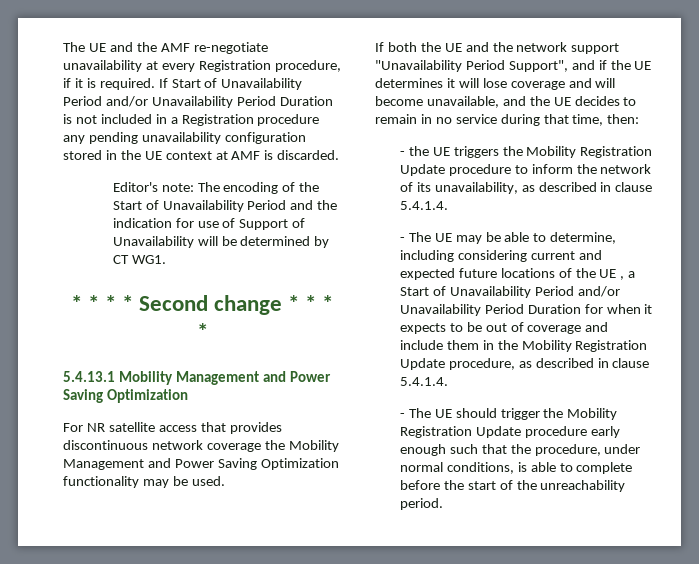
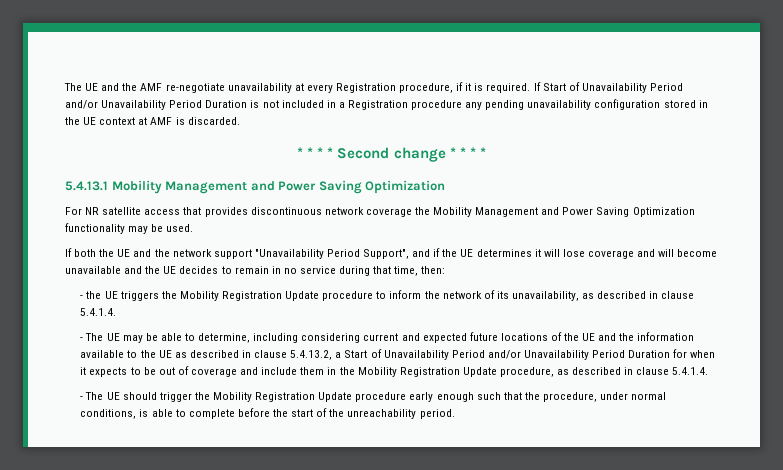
- Editor's note: The encoding of the Start of Unavailability Period and the indication for use of Support of Unavailability will be determined by CT WG1.
- If both the UE and the network support "Unavailability Period Support", and if the UE determines it will lose coverage and will become unavailable, and the UE decides to remain in no service during that time, then:
+ If both the UE and the network support "Unavailability Period Support", and if the UE determines it will lose coverage and will become unavailable and the UE decides to remain in no service during that time, then:
- - The UE may be able to determine, including considering current and expected future locations of the UE , a Start of Unavailability Period and/or Unavailability Period Duration for when it expects to be out of coverage and include them in the Mobility Registration Update procedure, as described in clause 5.4.1.4.
+ - The UE may be able to determine, including considering current and expected future locations of the UE and the information available to the UE as described in clause 5.4.13.2, a Start of Unavailability Period and/or Unavailability Period Duration for when it expects to be out of coverage and include them in the Mobility Registration Update procedure, as described in clause 5.4.1.4.

